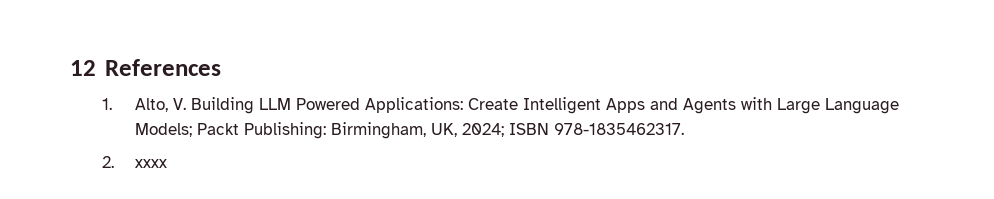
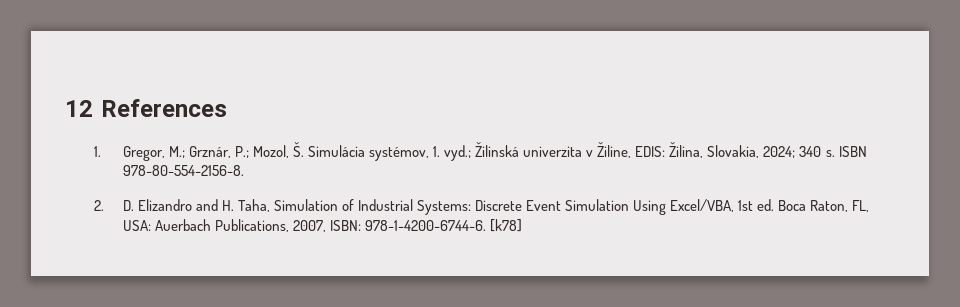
- 1. Alto, V. Building LLM Powered Applications: Create Intelligent Apps and Agents with Large Language Models; Packt Publishing: Birmingham, UK, 2024; ISBN 978-1835462317.
- 2. xxxx
+ 1. Gregor, M.; Grznár, P.; Mozol, Š. Simulácia systémov, 1. vyd.; Žilinská univerzita v Žiline, EDIS: Žilina, Slovakia, 2024; 340 s. ISBN 978-80-554-2156-8.
+ 2. D. Elizandro and H. Taha, Simulation of Industrial Systems: Discrete Event Simulation Using Excel/VBA, 1st ed. Boca Raton, FL, USA: Auerbach Publications, 2007, ISBN: 978-1-4200-6744-6. [k78]

